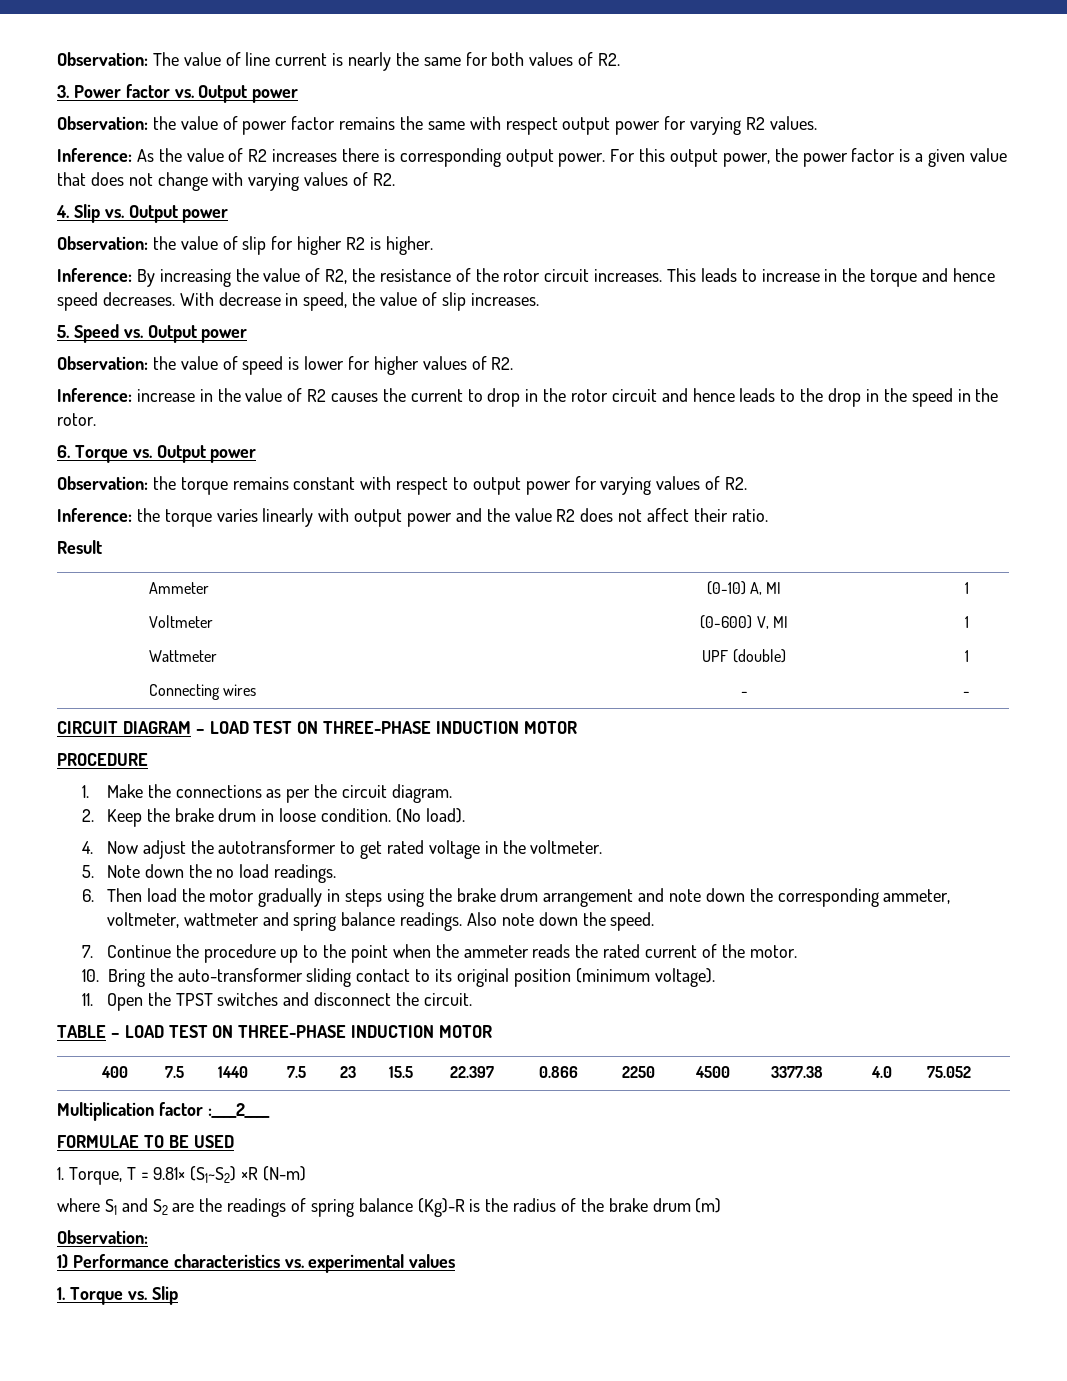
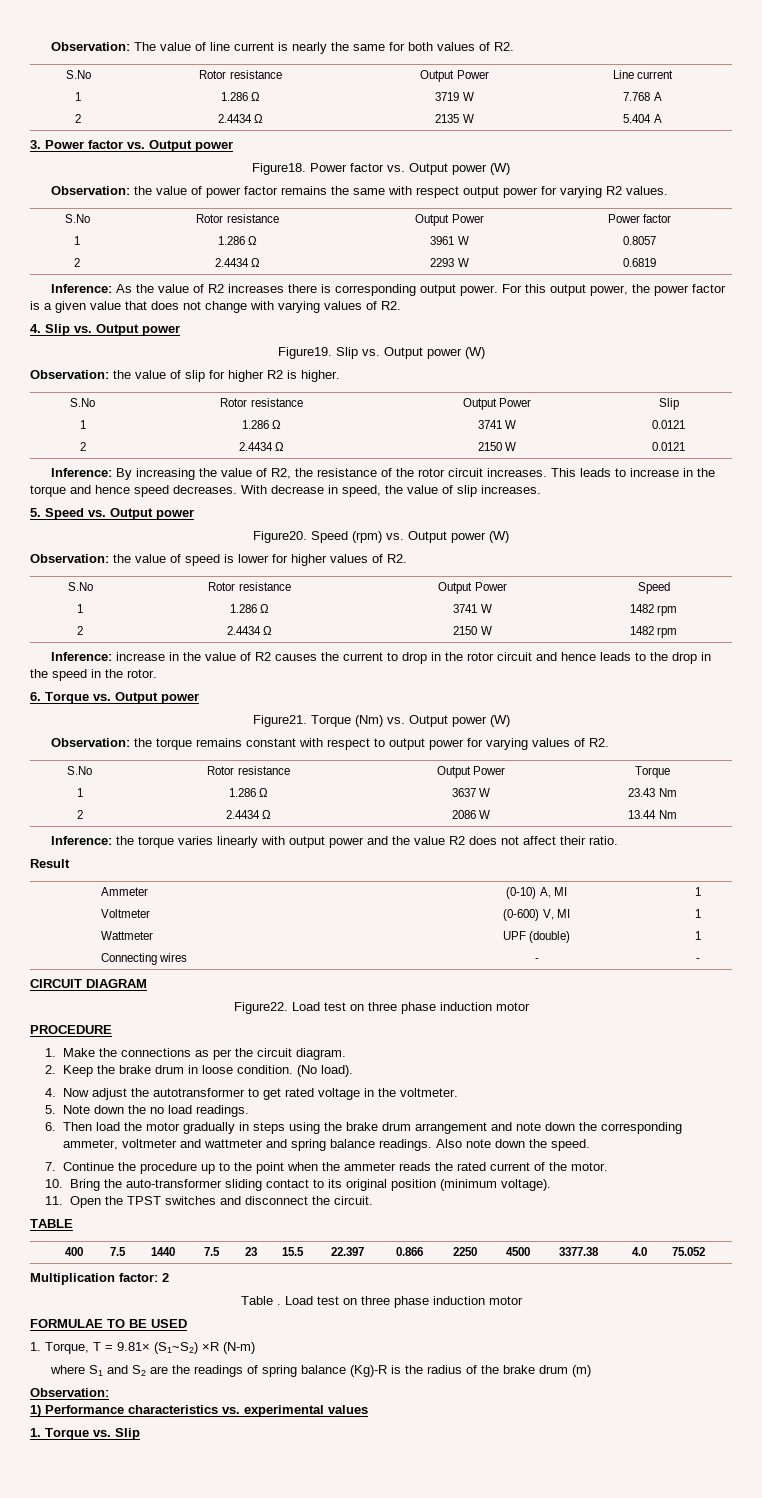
+ S.No | Rotor resistance | Output Power | Line current
+ 1 | 1.286 Ω | 3719 W | 7.768 A
+ 2 | 2.4434 Ω | 2135 W | 5.404 A
+ Figure18. Power factor vs. Output power (W)
+ S.No | Rotor resistance | Output Power | Power factor
+ 1 | 1.286 Ω | 3961 W | 0.8057
+ 2 | 2.4434 Ω | 2293 W | 0.6819
+ Figure19. Slip vs. Output power (W)
+ S.No | Rotor resistance | Output Power | Slip
+ 1 | 1.286 Ω | 3741 W | 0.0121
+ 2 | 2.4434 Ω | 2150 W | 0.0121
+ Figure20. Speed (rpm) vs. Output power (W)
+ S.No | Rotor resistance | Output Power | Speed
+ 1 | 1.286 Ω | 3741 W | 1482 rpm
+ 2 | 2.4434 Ω | 2150 W | 1482 rpm
+ Figure21. Torque (Nm) vs. Output power (W)
+ S.No | Rotor resistance | Output Power | Torque
+ 1 | 1.286 Ω | 3637 W | 23.43 Nm
+ 2 | 2.4434 Ω | 2086 W | 13.44 Nm
- CIRCUIT DIAGRAM – LOAD TEST ON THREE-PHASE INDUCTION MOTOR
+ CIRCUIT DIAGRAM
+ Figure22. Load test on three phase induction motor
- 6. Then load the motor gradually in steps using the brake drum arrangement and note down the corresponding ammeter, voltmeter, wattmeter and spring balance readings.
+ 6. Then load the motor gradually in steps using the brake drum arrangement and note down the corresponding ammeter, voltmeter and wattmeter and spring balance readings.
- TABLE – LOAD TEST ON THREE-PHASE INDUCTION MOTOR
+ TABLE
- Multiplication factor :____2____
+ Multiplication factor: 2
+ Table . Load test on three phase induction motor

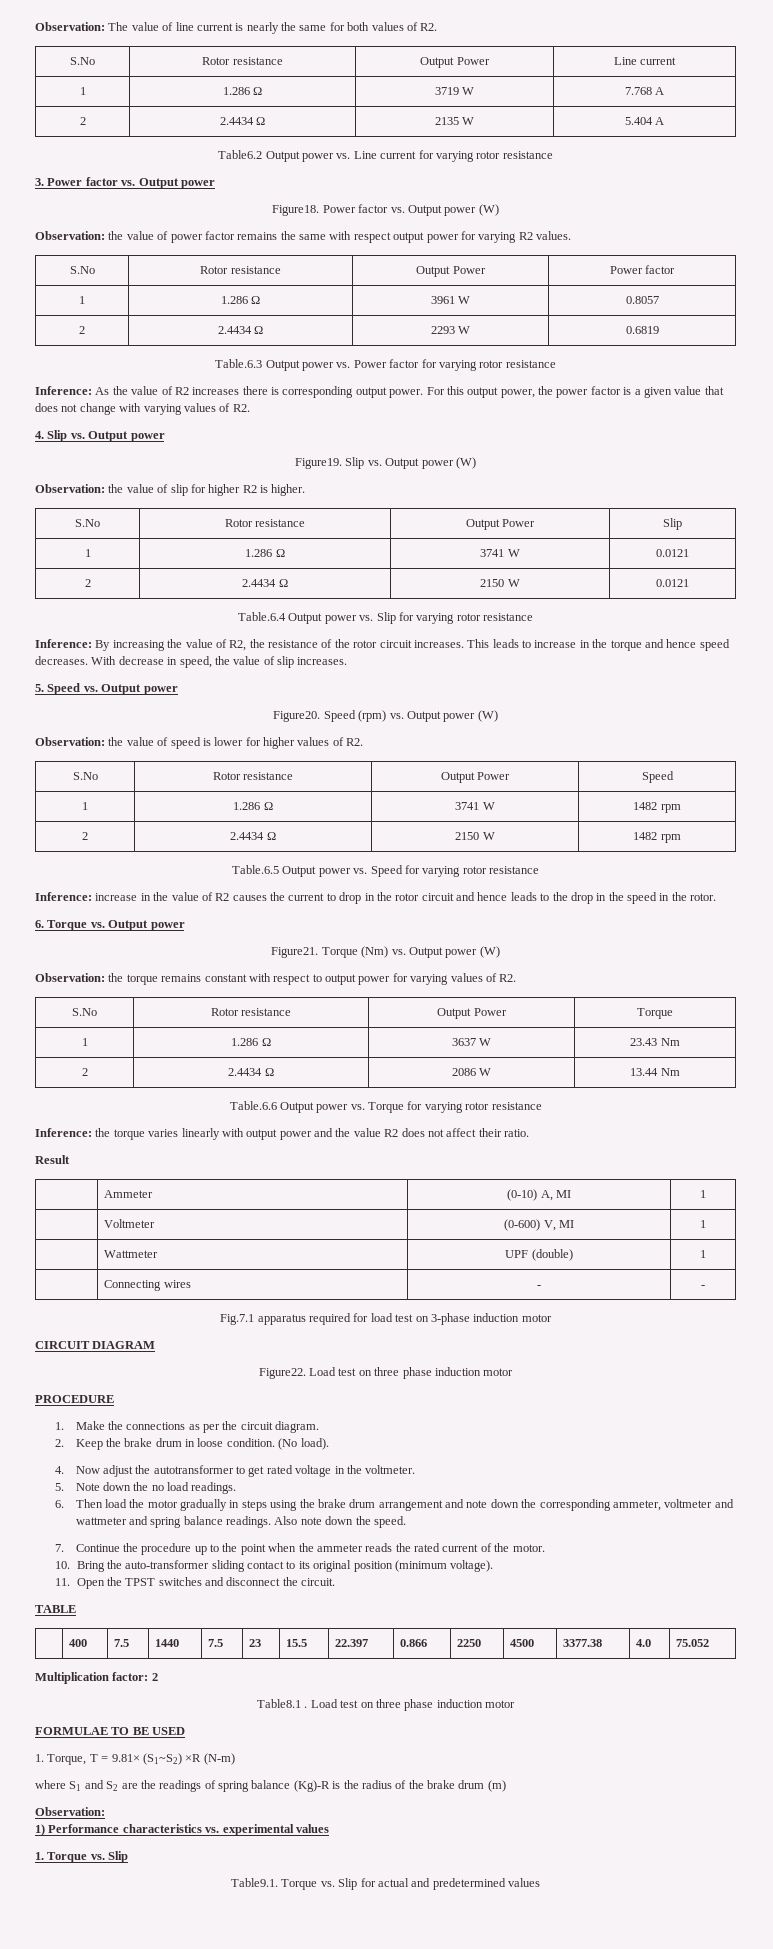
+ Table6.2 Output power vs. Line current for varying rotor resistance
+ Table.6.3 Output power vs. Power factor for varying rotor resistance
+ Table.6.4 Output power vs. Slip for varying rotor resistance
+ Table.6.5 Output power vs. Speed for varying rotor resistance
+ Table.6.6 Output power vs. Torque for varying rotor resistance
+ Fig.7.1 apparatus required for load test on 3-phase induction motor
- Table .
+ Table8.1 .
+ Table9.1. Torque vs. Slip for actual and predetermined values

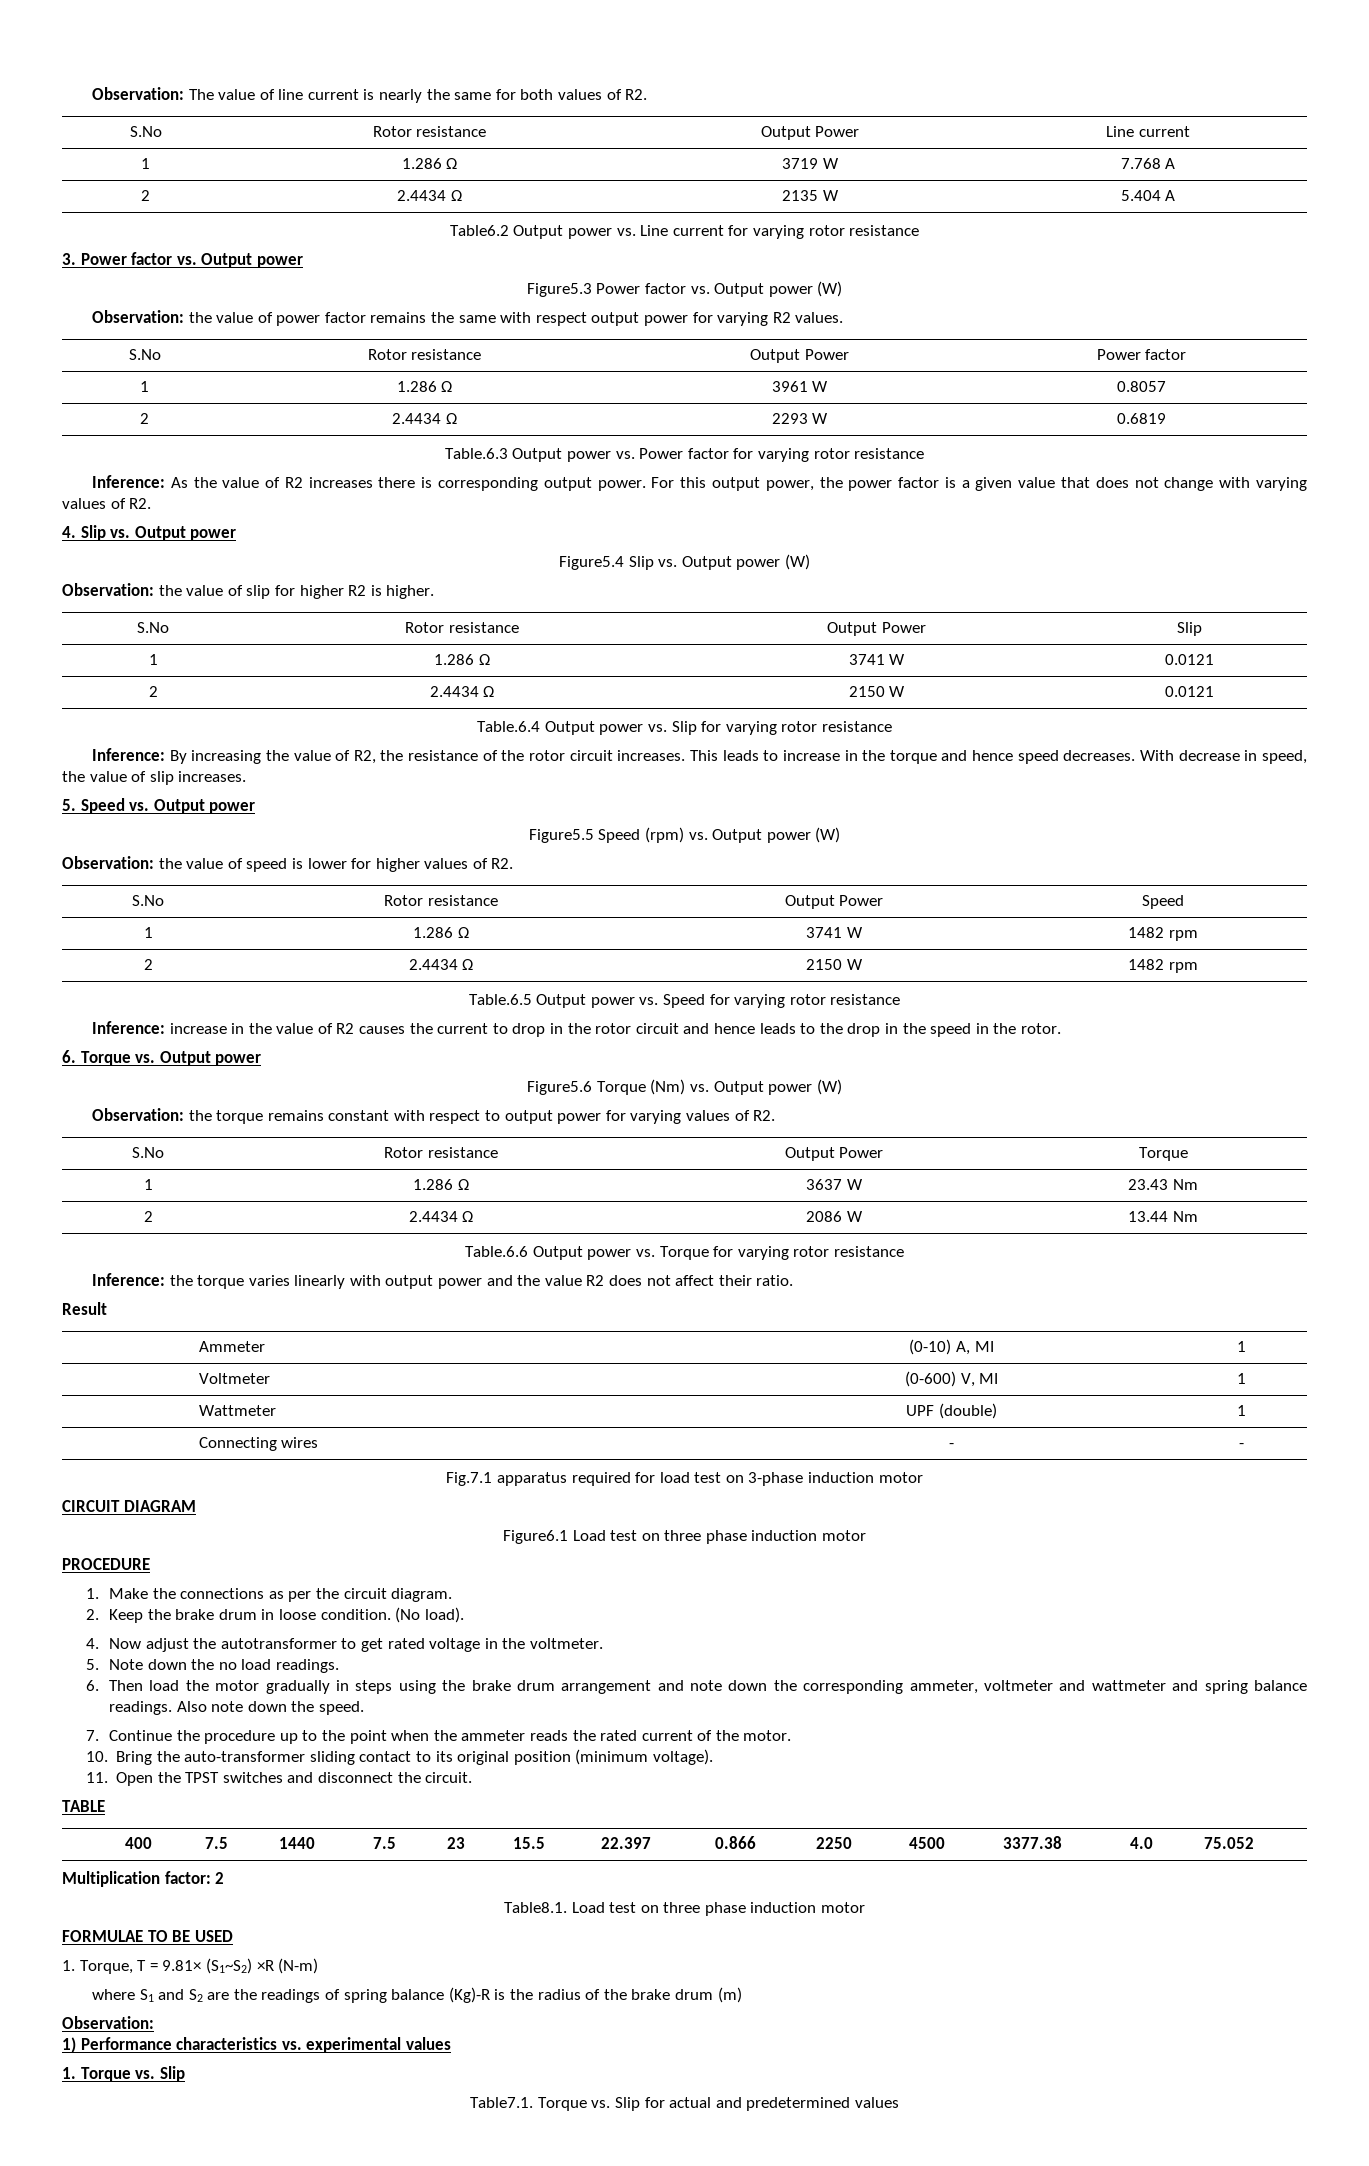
- Figure18. Power factor vs. Output power (W)
+ Figure5.3 Power factor vs. Output power (W)
- Figure19. Slip vs. Output power (W)
+ Figure5.4 Slip vs. Output power (W)
- Figure20. Speed (rpm) vs. Output power (W)
+ Figure5.5 Speed (rpm) vs. Output power (W)
- Figure21. Torque (Nm) vs. Output power (W)
+ Figure5.6 Torque (Nm) vs. Output power (W)
- Figure22. Load test on three phase induction motor
+ Figure6.1 Load test on three phase induction motor
- Table8.1 . Load test on three phase induction motor
+ Table8.1. Load test on three phase induction motor
- Table9.1. Torque vs. Slip for actual and predetermined values
+ Table7.1. Torque vs. Slip for actual and predetermined values

